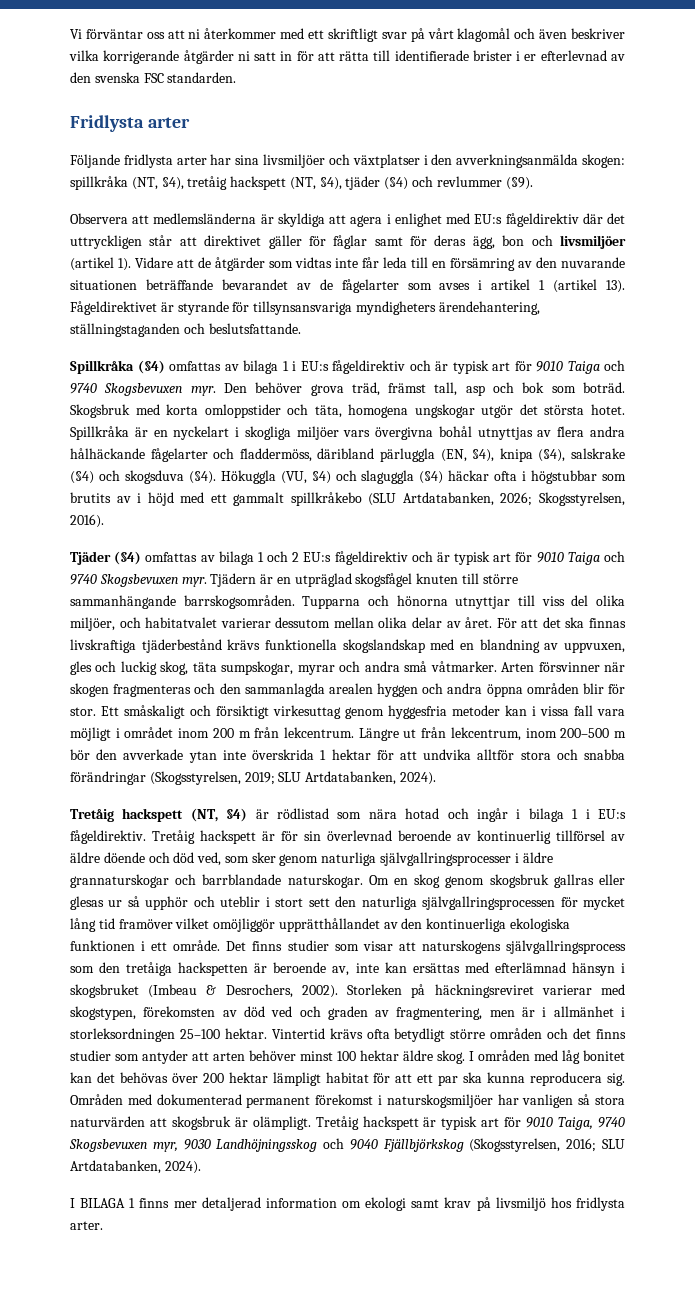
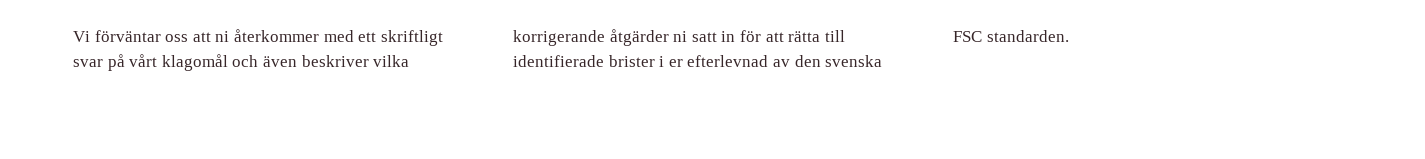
- Fridlysta arter
- Följande fridlysta arter har sina livsmiljöer och växtplatser i den avverkningsanmälda skogen: spillkråka (NT, §4), tretåig hackspett (NT, §4), tjäder (§4) och revlummer (§9).
- Observera att medlemsländerna är skyldiga att agera i enlighet med EU:s fågeldirektiv där det uttryckligen står att direktivet gäller för fåglar samt för deras ägg, bon och livsmiljöer (artikel 1). Vidare att de åtgärder som vidtas inte får leda till en försämring av den nuvarande situationen beträffande bevarandet av de fågelarter som avses i artikel 1 (artikel 13). Fågeldirektivet är styrande för tillsynsansvariga myndigheters ärendehantering, ställningstaganden och beslutsfattande.
- Spillkråka (§4) omfattas av bilaga 1 i EU:s fågeldirektiv och är typisk art för 9010 Taiga och 9740 Skogsbevuxen myr. Den behöver grova träd, främst tall, asp och bok som boträd. Skogsbruk med korta omloppstider och täta, homogena ungskogar utgör det största hotet. Spillkråka är en nyckelart i skogliga miljöer vars övergivna bohål utnyttjas av flera andra hålhäckande fågelarter och fladdermöss, däribland pärluggla (EN, §4), knipa (§4), salskrake (§4) och skogsduva (§4). Hökuggla (VU, §4) och slaguggla (§4) häckar ofta i högstubbar som brutits av i höjd med ett gammalt spillkråkebo (SLU Artdatabanken, 2026; Skogsstyrelsen, 2016).
- Tjäder (§4) omfattas av bilaga 1 och 2 EU:s fågeldirektiv och är typisk art för 9010 Taiga och 9740 Skogsbevuxen myr. Tjädern är en utpräglad skogsfågel knuten till större sammanhängande barrskogsområden. Tupparna och hönorna utnyttjar till viss del olika miljöer, och habitatvalet varierar dessutom mellan olika delar av året. För att det ska finnas livskraftiga tjäderbestånd krävs funktionella skogslandskap med en blandning av uppvuxen, gles och luckig skog, täta sumpskogar, myrar och andra små våtmarker. Arten försvinner när skogen fragmenteras och den sammanlagda arealen hyggen och andra öppna områden blir för stor. Ett småskaligt och försiktigt virkesuttag genom hyggesfria metoder kan i vissa fall vara möjligt i området inom 200 m från lekcentrum. Längre ut från lekcentrum, inom 200–500 m bör den avverkade ytan inte överskrida 1 hektar för att undvika alltför stora och snabba förändringar (Skogsstyrelsen, 2019; SLU Artdatabanken, 2024).
- Tretåig hackspett (NT, §4) är rödlistad som nära hotad och ingår i bilaga 1 i EU:s fågeldirektiv. Tretåig hackspett är för sin överlevnad beroende av kontinuerlig tillförsel av äldre döende och död ved, som sker genom naturliga självgallringsprocesser i äldre grannaturskogar och barrblandade naturskogar. Om en skog genom skogsbruk gallras eller glesas ur så upphör och uteblir i stort sett den naturliga självgallringsprocessen för mycket lång tid framöver vilket omöjliggör upprätthållandet av den kontinuerliga ekologiska funktionen i ett område. Det finns studier som visar att naturskogens självgallringsprocess som den tretåiga hackspetten är beroende av, inte kan ersättas med efterlämnad hänsyn i skogsbruket (Imbeau & Desrochers, 2002). Storleken på häckningsreviret varierar med skogstypen, förekomsten av död ved och graden av fragmentering, men är i allmänhet i storleksordningen 25–100 hektar. Vintertid krävs ofta betydligt större områden och det finns studier som antyder att arten behöver minst 100 hektar äldre skog. I områden med låg bonitet kan det behövas över 200 hektar lämpligt habitat för att ett par ska kunna reproducera sig. Områden med dokumenterad permanent förekomst i naturskogsmiljöer har vanligen så stora naturvärden att skogsbruk är olämpligt. Tretåig hackspett är typisk art för 9010 Taiga, 9740 Skogsbevuxen myr, 9030 Landhöjningsskog och 9040 Fjällbjörkskog (Skogsstyrelsen, 2016; SLU Artdatabanken, 2024).
- I BILAGA 1 finns mer detaljerad information om ekologi samt krav på livsmiljö hos fridlysta arter.

